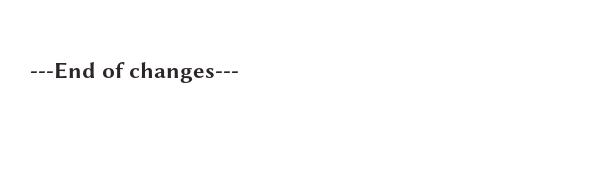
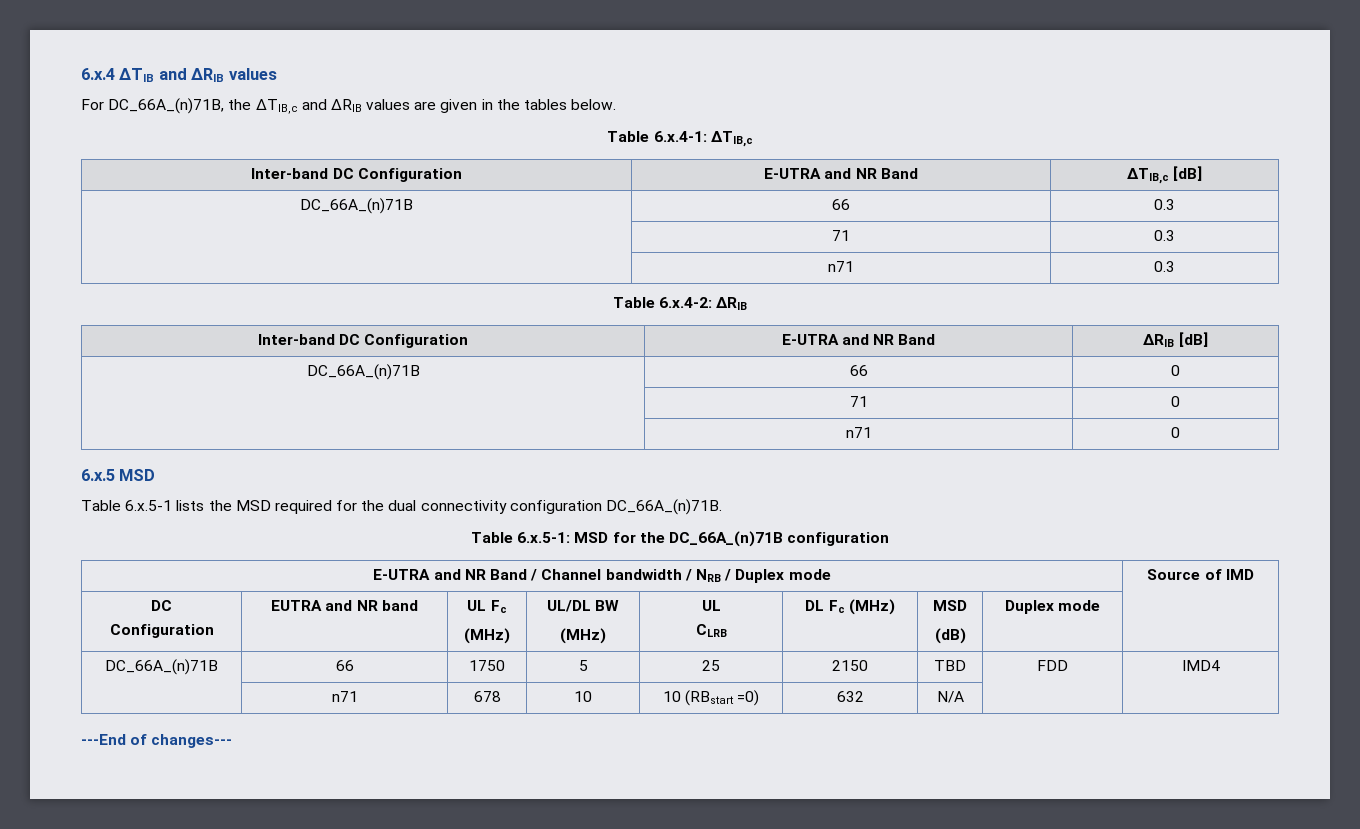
+ 6.x.4 ∆TIB and ∆RIB values
+ For DC_66A_(n)71B, the ΔTIB,c and ΔRIB values are given in the tables below.
+ Table 6.x.4-1: ΔTIB,c
+ Inter-band DC Configuration | E-UTRA and NR Band | ΔTIB,c [dB]
+ DC_66A_(n)71B | 66 | 0.3
+ | 71 | 0.3
+ | n71 | 0.3
+ Table 6.x.4-2: ΔRIB
+ Inter-band DC Configuration | E-UTRA and NR Band | ΔRIB [dB]
+ DC_66A_(n)71B | 66 | 0
+ | 71 | 0
+ | n71 | 0
+ 6.x.5 MSD
+ Table 6.x.5-1 lists the MSD required for the dual connectivity configuration DC_66A_(n)71B.
+ Table 6.x.5-1: MSD for the DC_66A_(n)71B configuration
+ E-UTRA and NR Band / Channel bandwidth / NRB / Duplex mode | Source of IMD
+ DC
+ Configuration | EUTRA and NR band | UL Fc
+ (MHz) | UL/DL BW
+ (MHz) | UL
+ CLRB | DL Fc (MHz) | MSD
+ (dB) | Duplex mode |
+ DC_66A_(n)71B | 66 | 1750 | 5 | 25 | 2150 | TBD | FDD | IMD4
+ | n71 | 678 | 10 | 10 (RBstart =0) | 632 | N/A | |

